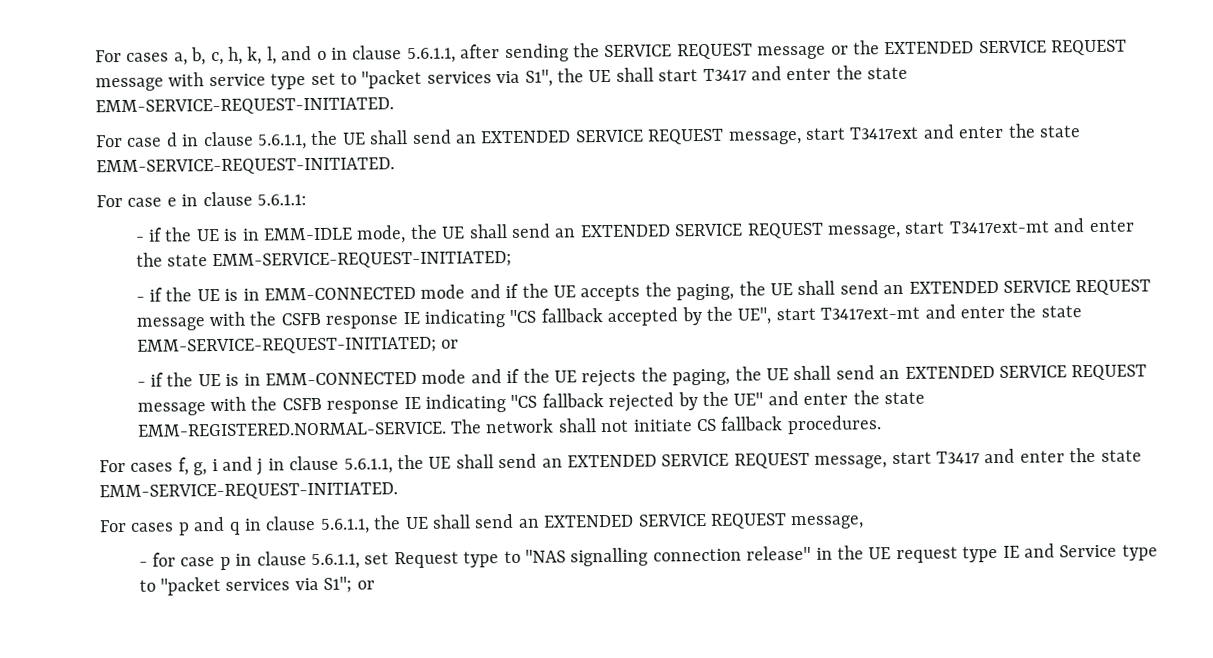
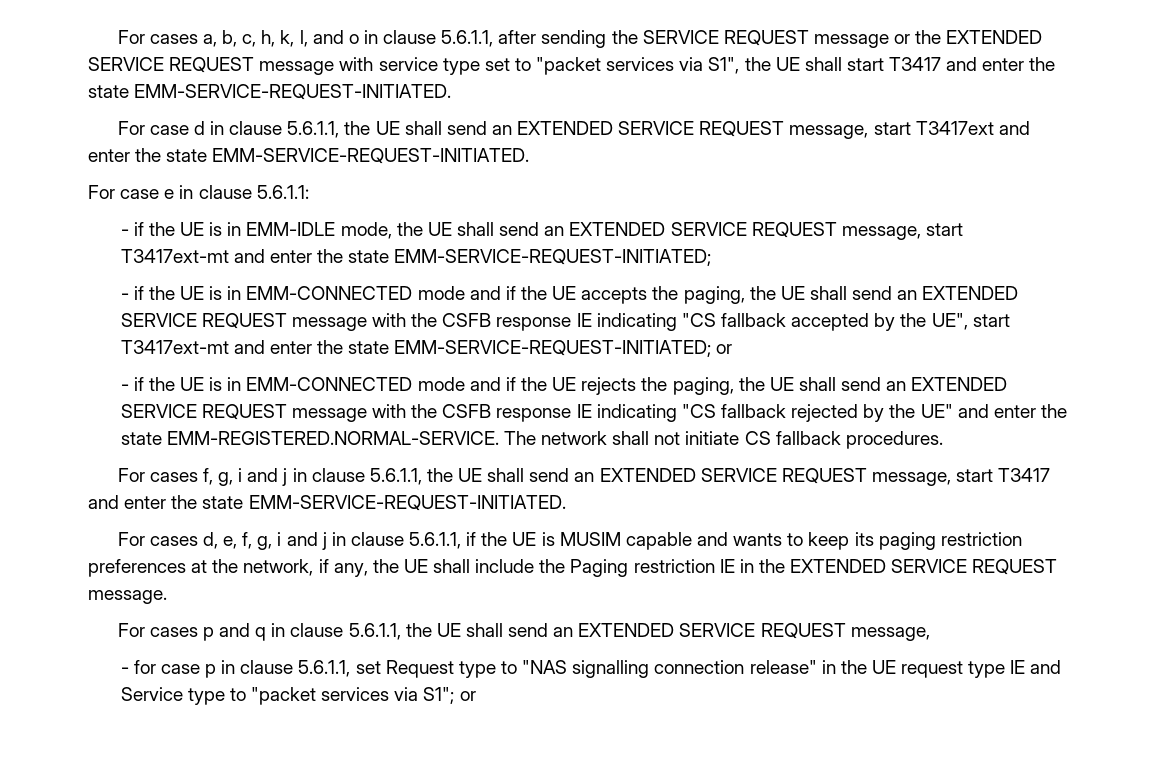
+ For cases d, e, f, g, i and j in clause 5.6.1.1, if the UE is MUSIM capable and wants to keep its paging restriction preferences at the network, if any, the UE shall include the Paging restriction IE in the EXTENDED SERVICE REQUEST message.

